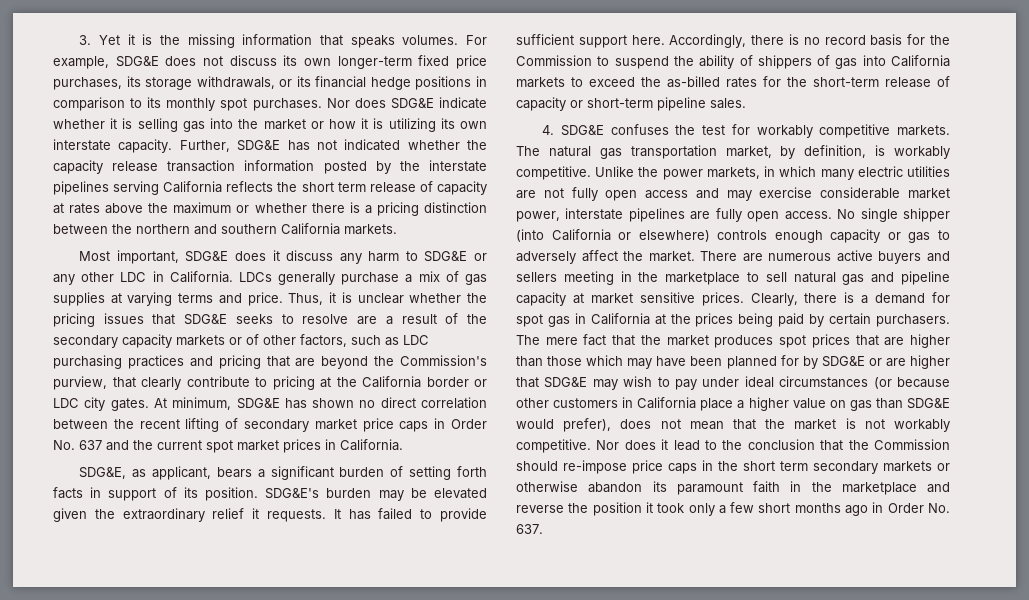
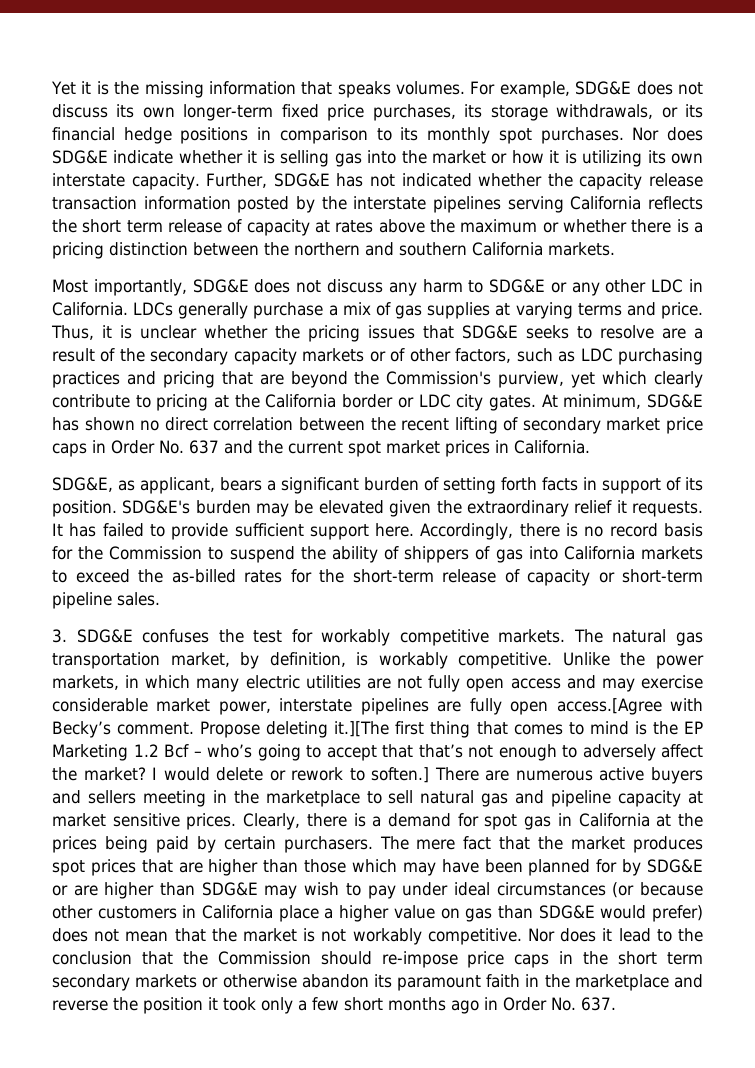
- 3. Yet it is the missing information that speaks volumes.
+ Yet it is the missing information that speaks volumes.
- Most important, SDG&E does it discuss any harm to SDG&E or any other LDC in California.
+ Most importantly, SDG&E does not discuss any harm to SDG&E or any other LDC in California.
- Thus, it is unclear whether the pricing issues that SDG&E seeks to resolve are a result of the secondary capacity markets or of other factors, such as LDC purchasing practices and pricing that are beyond the Commission's purview, that clearly contribute to pricing at the California border or LDC city gates.
+ Thus, it is unclear whether the pricing issues that SDG&E seeks to resolve are a result of the secondary capacity markets or of other factors, such as LDC purchasing practices and pricing that are beyond the Commission's purview, yet which clearly contribute to pricing at the California border or LDC city gates.
- 4. SDG&E confuses the test for workably competitive markets.
+ 3. SDG&E confuses the test for workably competitive markets.
- Unlike the power markets, in which many electric utilities are not fully open access and may exercise considerable market power, interstate pipelines are fully open access. No single shipper (into California or elsewhere) controls enough capacity or gas to adversely affect the market.
+ Unlike the power markets, in which many electric utilities are not fully open access and may exercise considerable market power, interstate pipelines are fully open access.[Agree with Becky’s comment. Propose deleting it.][The first thing that comes to mind is the EP Marketing 1.2 Bcf – who’s going to accept that that’s not enough to adversely affect the market? I would delete or rework to soften.]
- The mere fact that the market produces spot prices that are higher than those which may have been planned for by SDG&E or are higher that SDG&E may wish to pay under ideal circumstances (or because other customers in California place a higher value on gas than SDG&E would prefer), does not mean that the market is not workably competitive.
+ The mere fact that the market produces spot prices that are higher than those which may have been planned for by SDG&E or are higher than SDG&E may wish to pay under ideal circumstances (or because other customers in California place a higher value on gas than SDG&E would prefer) does not mean that the market is not workably competitive.

